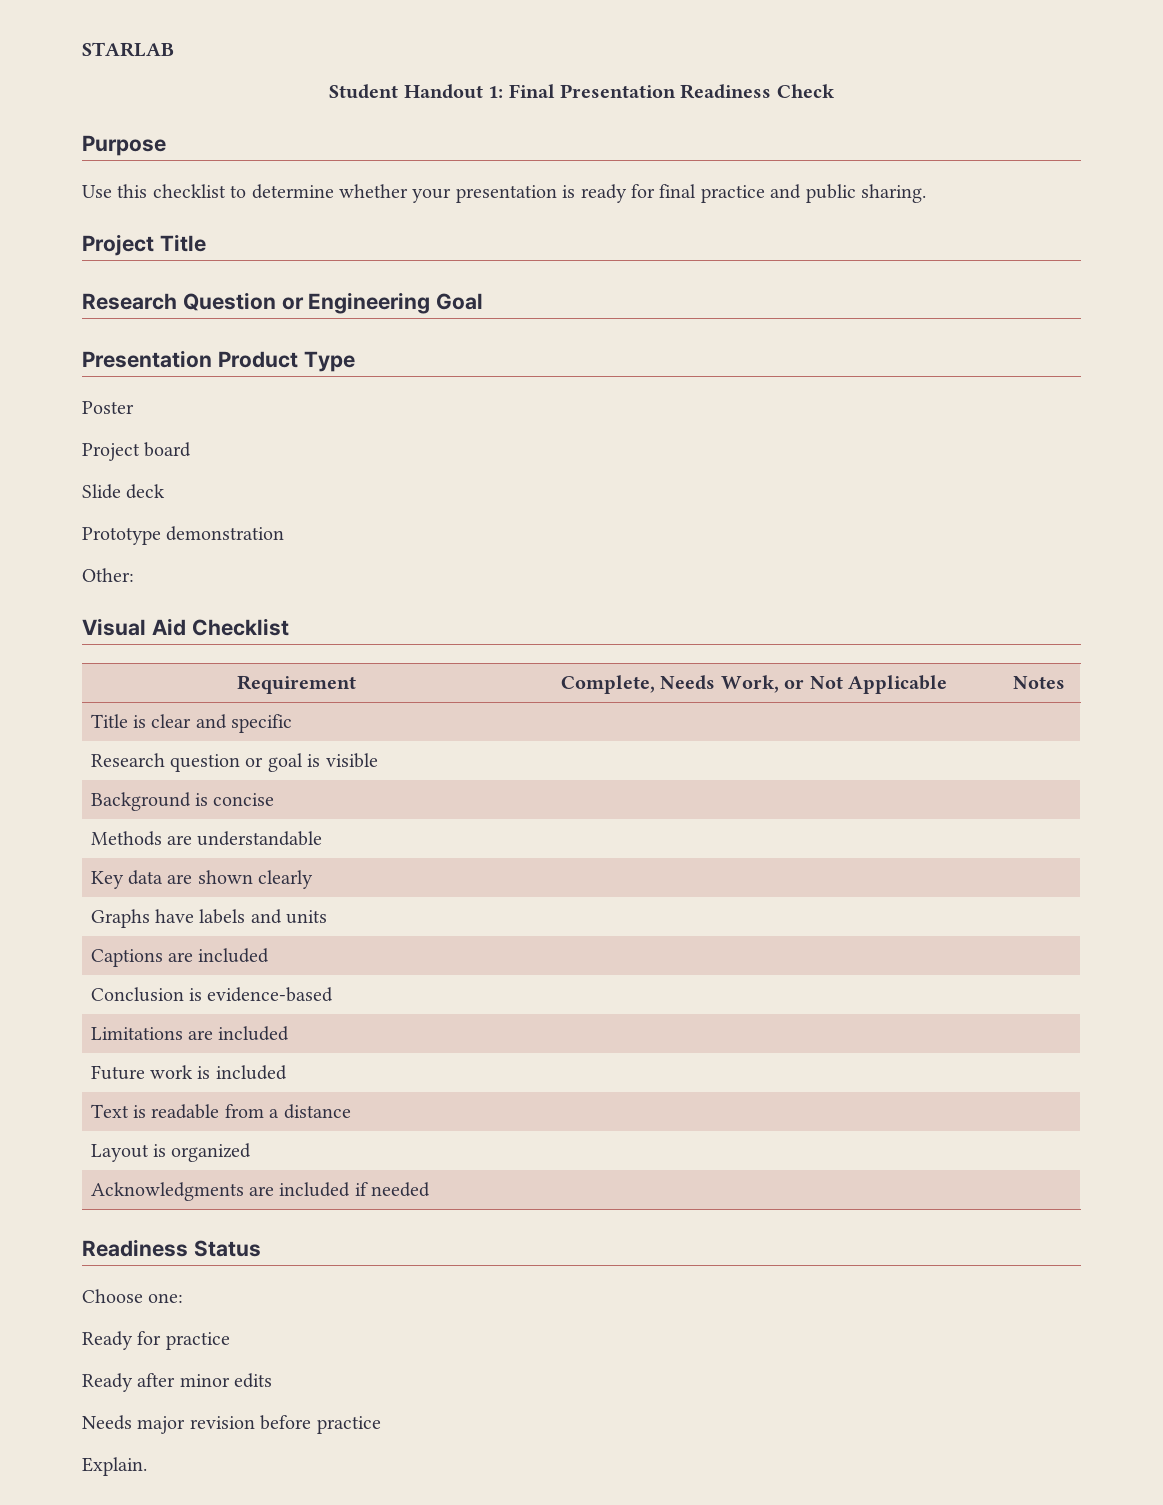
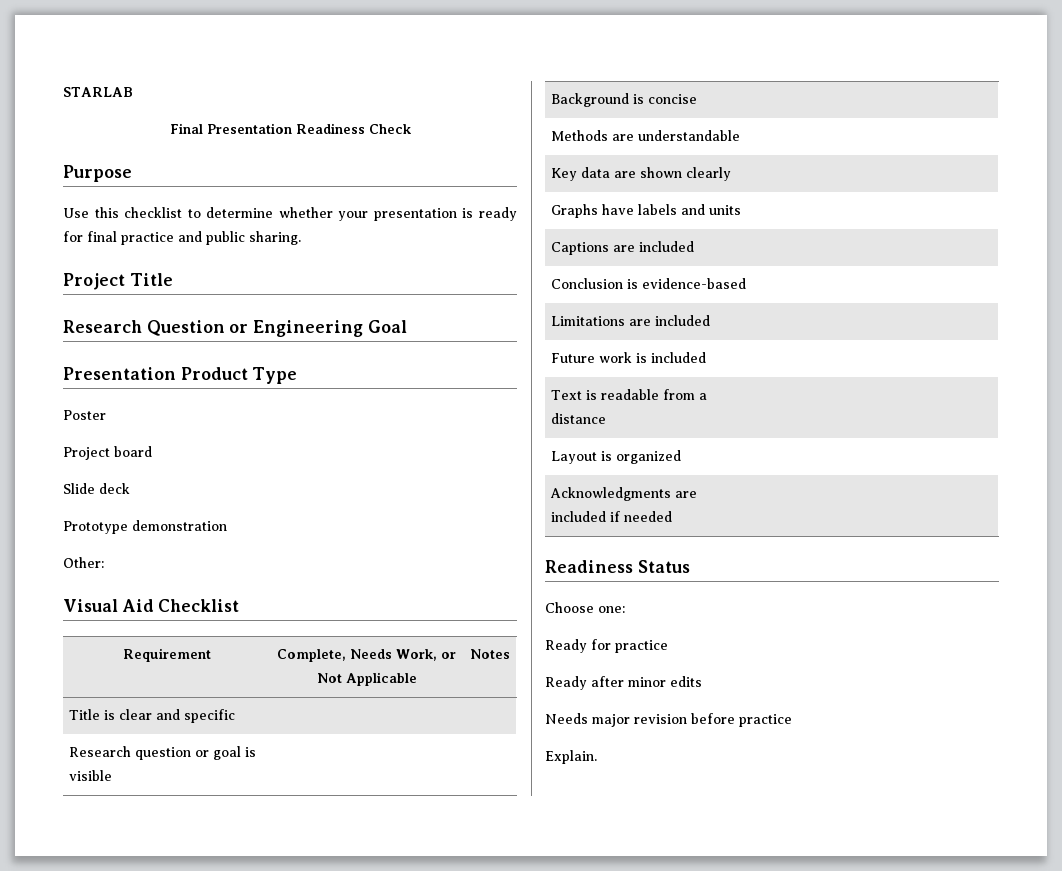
- Student Handout 1: Final Presentation Readiness Check
+ Final Presentation Readiness Check

